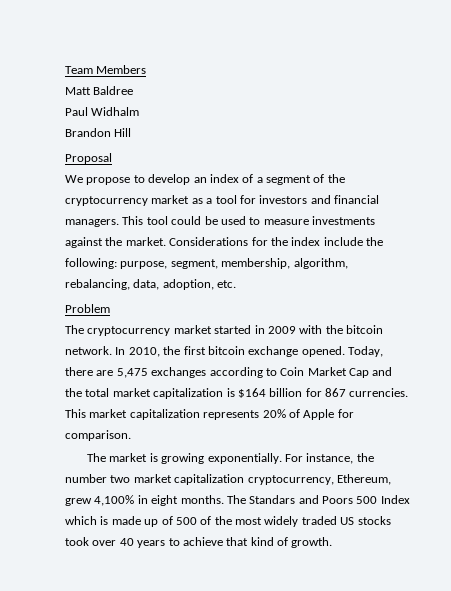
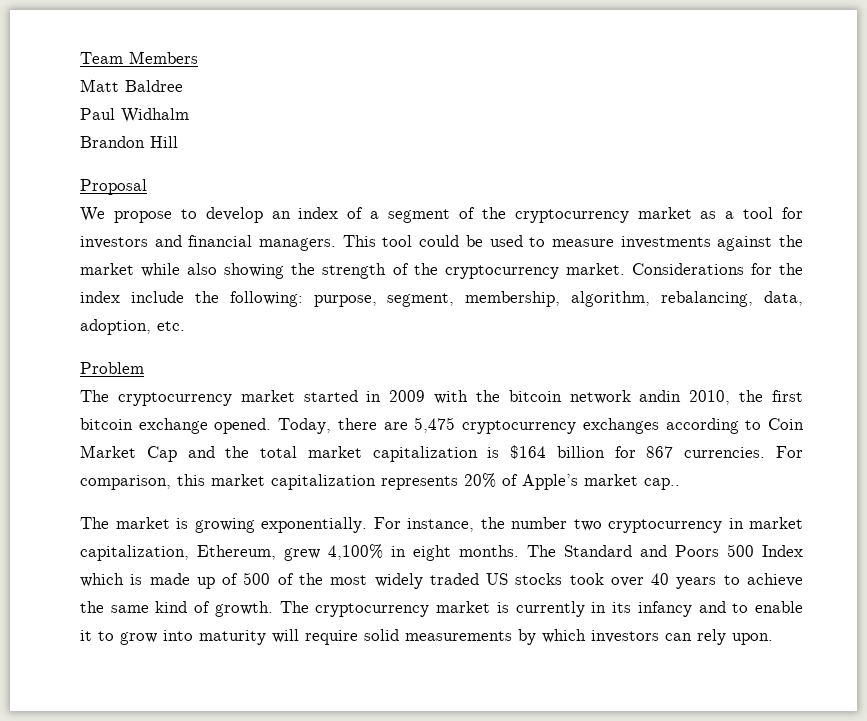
- This tool could be used to measure investments against the market.
+ This tool could be used to measure investments against the market while also showing the strength of the cryptocurrency market.
- The cryptocurrency market started in 2009 with the bitcoin network. In 2010, the first bitcoin exchange opened.
+ The cryptocurrency market started in 2009 with the bitcoin network andin 2010, the first bitcoin exchange opened.
- Today, there are 5,475 exchanges according to Coin Market Cap and the total market capitalization is $164 billion for 867 currencies.
+ Today, there are 5,475 cryptocurrency exchanges according to Coin Market Cap and the total market capitalization is $164 billion for 867 currencies.
- This market capitalization represents 20% of Apple for comparison.
+ For comparison, this market capitalization represents 20% of Apple’s market cap..
- For instance, the number two market capitalization cryptocurrency, Ethereum, grew 4,100% in eight months.
+ For instance, the number two cryptocurrency in market capitalization, Ethereum, grew 4,100% in eight months.
- The Standars and Poors 500 Index which is made up of 500 of the most widely traded US stocks took over 40 years to achieve that kind of growth.
+ The Standard and Poors 500 Index which is made up of 500 of the most widely traded US stocks took over 40 years to achieve the same kind of growth.
+ The cryptocurrency market is currently in its infancy and to enable it to grow into maturity will require solid measurements by which investors can rely upon.

